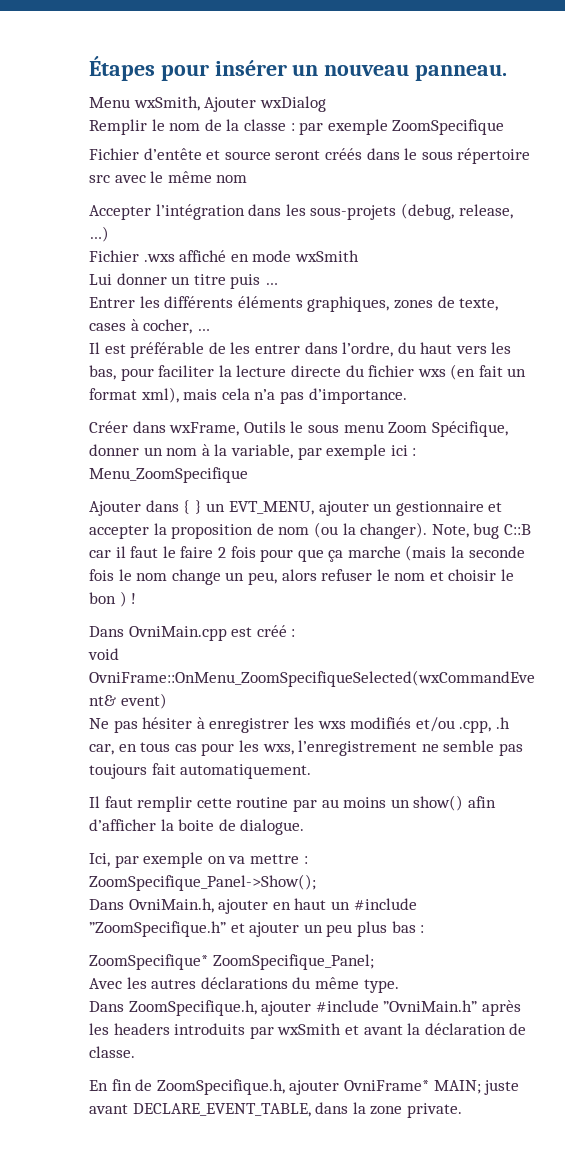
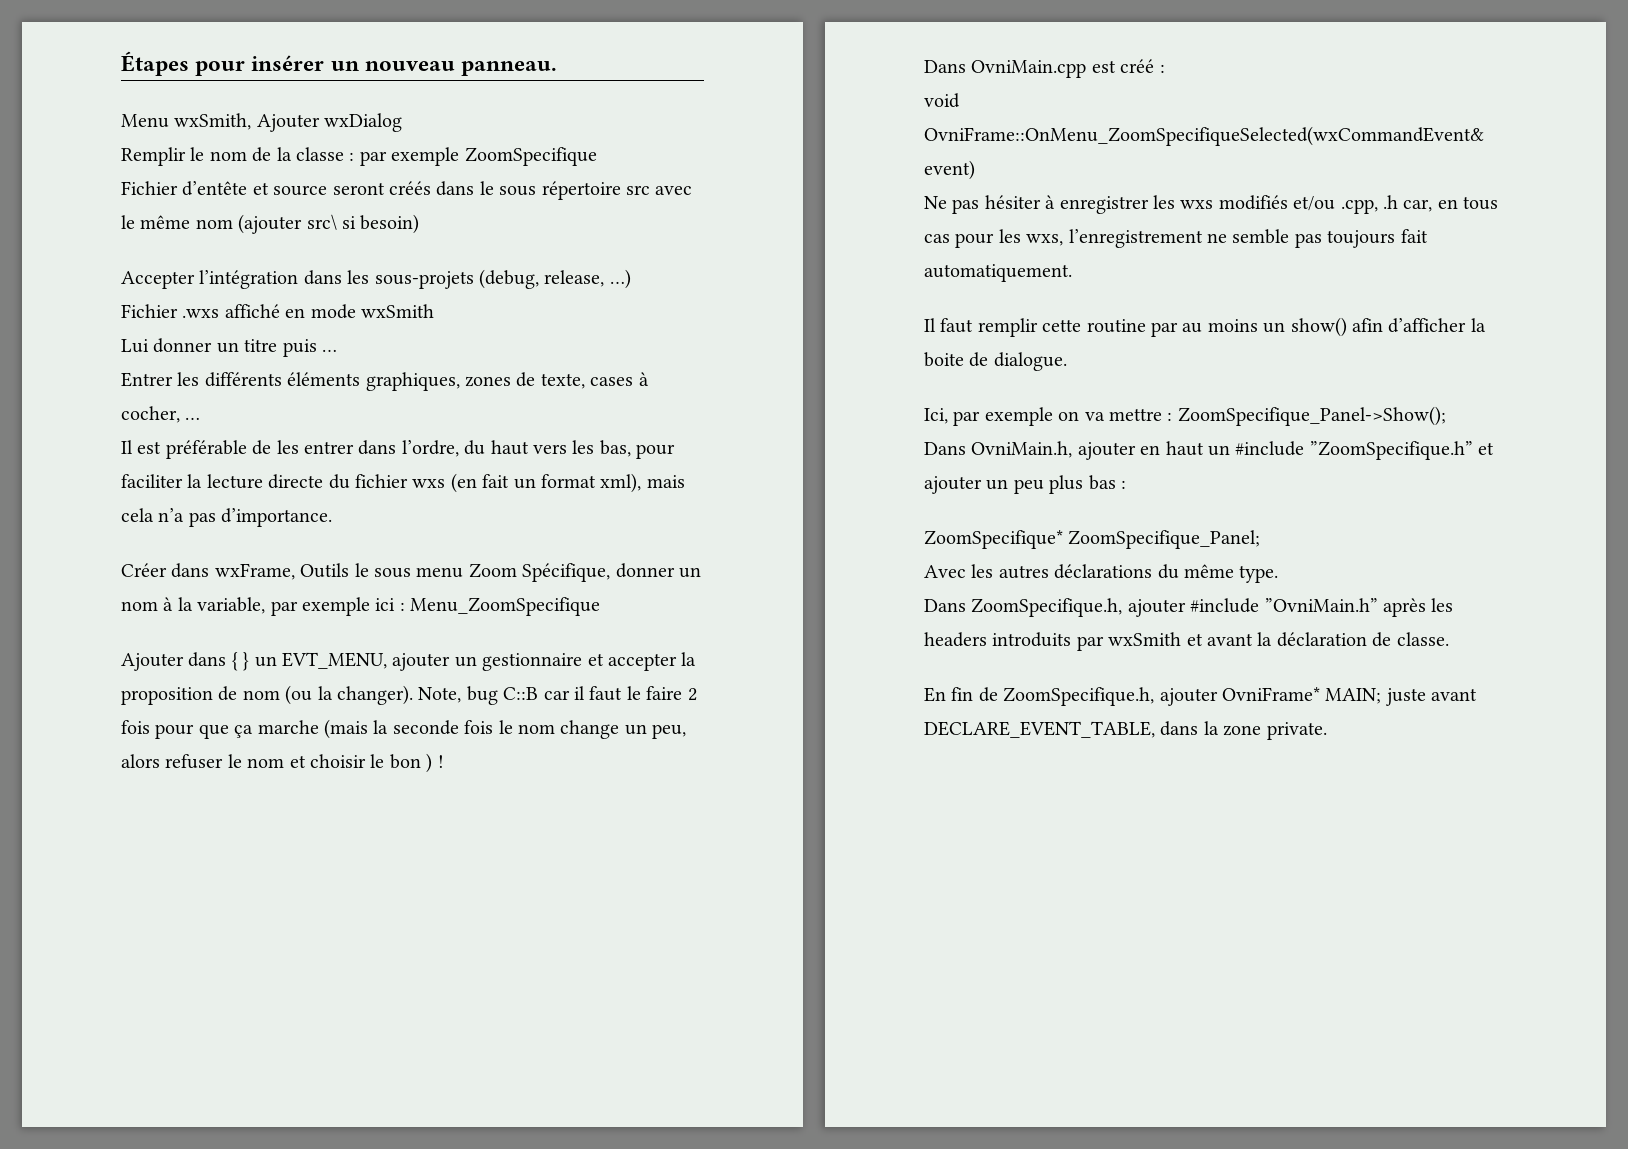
- Fichier d’entête et source seront créés dans le sous répertoire src avec le même nom
+ Fichier d’entête et source seront créés dans le sous répertoire src avec le même nom (ajouter src\ si besoin)

